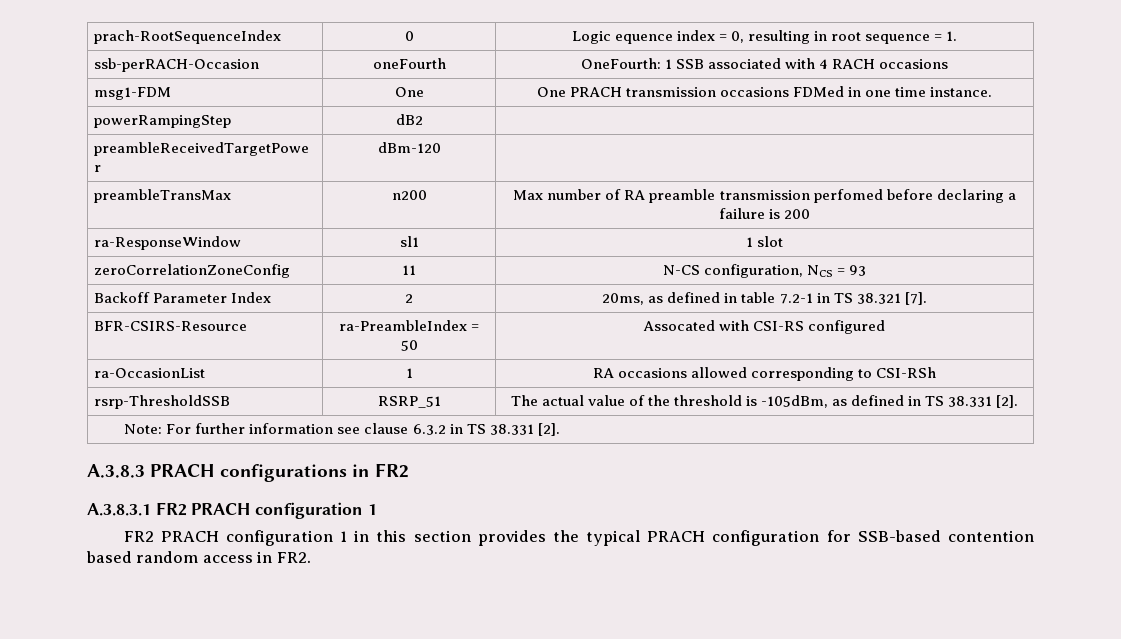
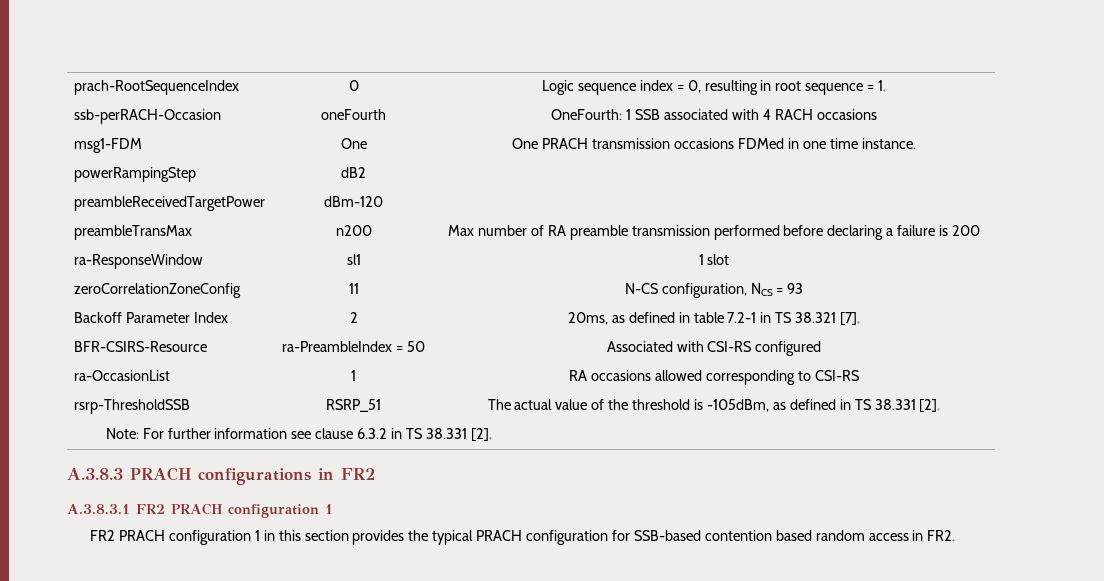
- prach-RootSequenceIndex | 0 | Logic equence index = 0, resulting in root sequence = 1.
+ prach-RootSequenceIndex | 0 | Logic sequence index = 0, resulting in root sequence = 1.
- preambleTransMax | n200 | Max number of RA preamble transmission perfomed before declaring a failure is 200
+ preambleTransMax | n200 | Max number of RA preamble transmission performed before declaring a failure is 200
- BFR-CSIRS-Resource | ra-PreambleIndex = 50 | Assocated with CSI-RS configured
+ BFR-CSIRS-Resource | ra-PreambleIndex = 50 | Associated with CSI-RS configured
- ra-OccasionList | 1 | RA occasions allowed corresponding to CSI-RSh
+ ra-OccasionList | 1 | RA occasions allowed corresponding to CSI-RS

